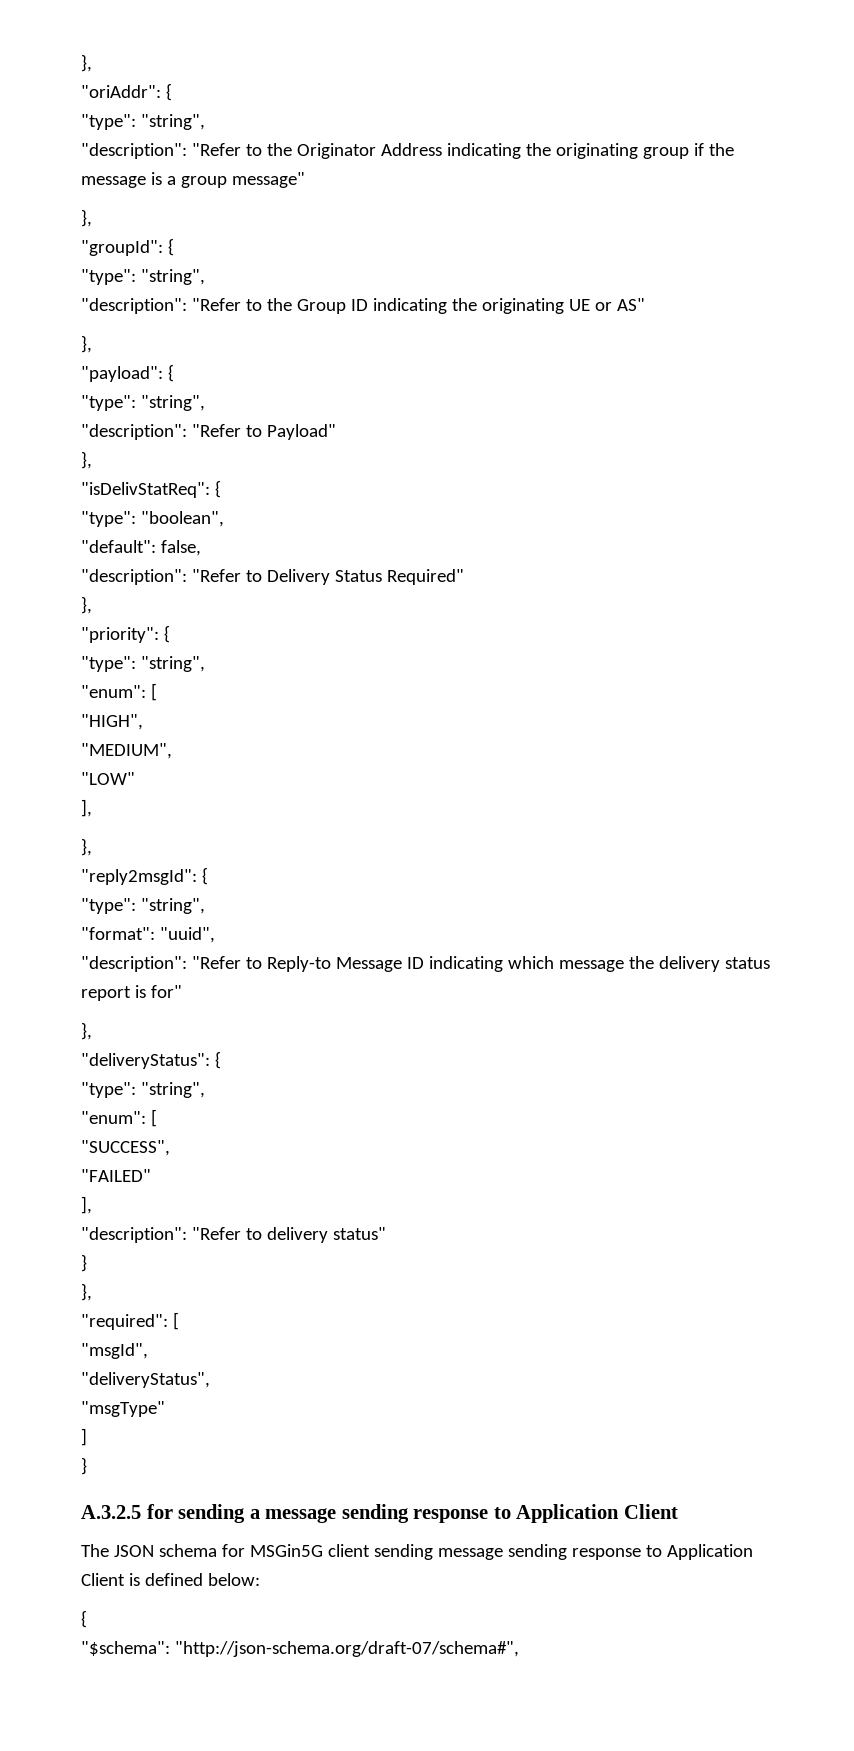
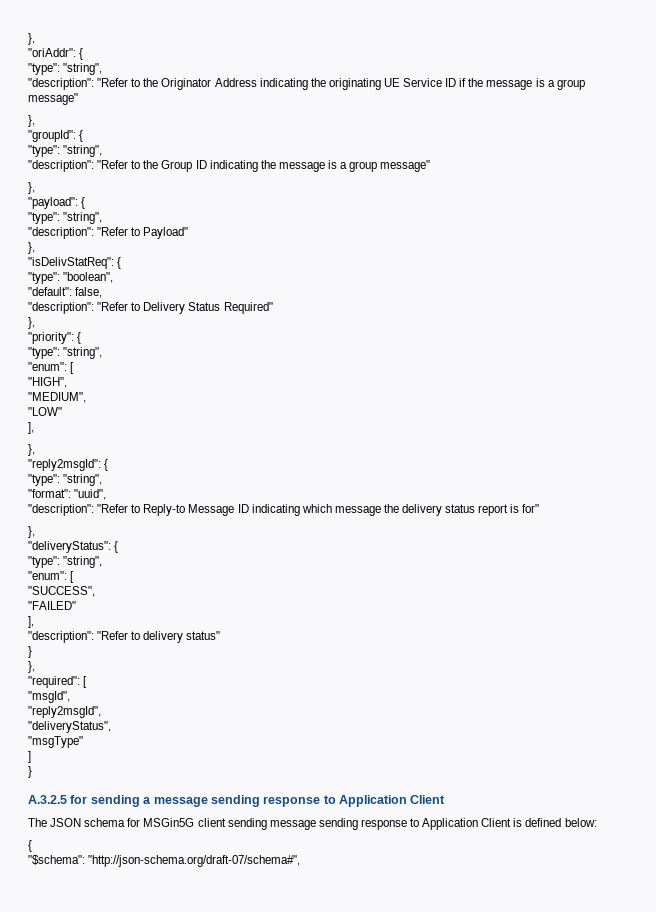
- "description": "Refer to the Originator Address indicating the originating group if the message is a group message"
+ "description": "Refer to the Originator Address indicating the originating UE Service ID if the message is a group message"
- "description": "Refer to the Group ID indicating the originating UE or AS"
+ "description": "Refer to the Group ID indicating the message is a group message"
+ "reply2msgId",

